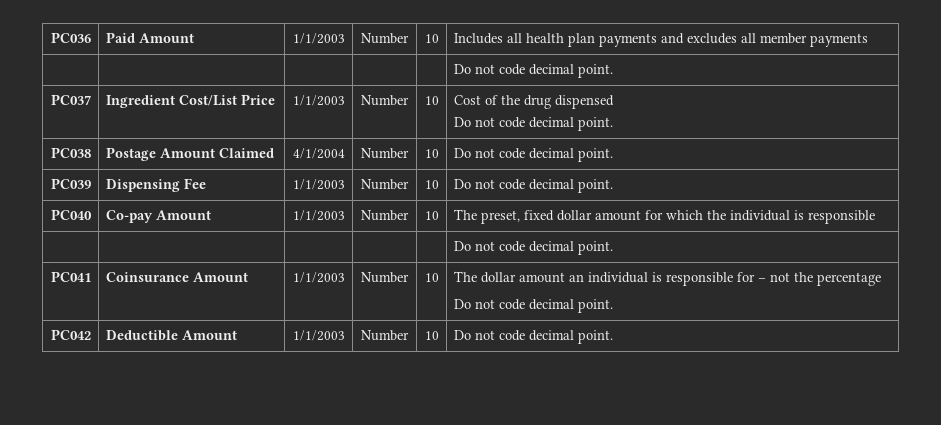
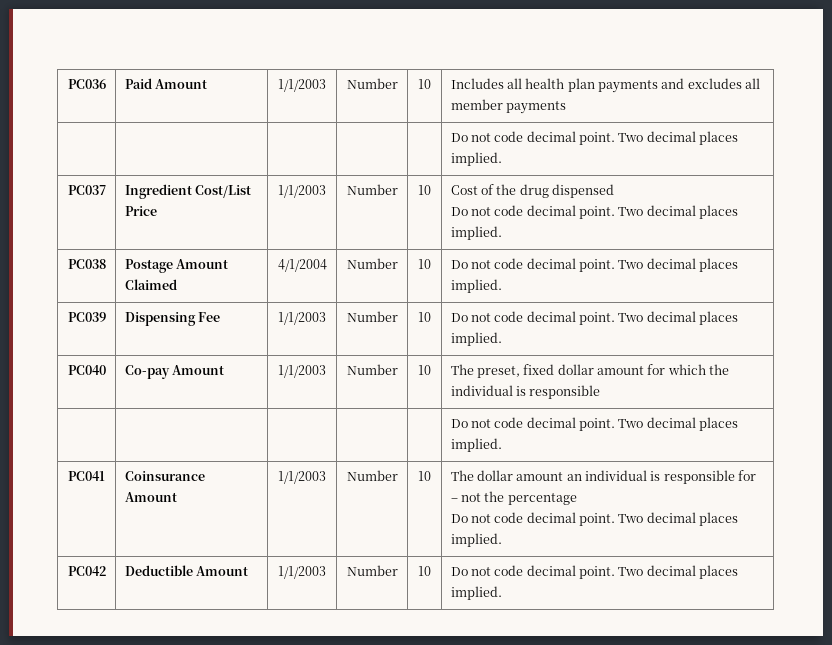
  PC036 | Paid Amount | 1/1/2003 | Number | 10 | Includes all health plan payments and excludes all member payments
- | | | | | Do not code decimal point.
+ | | | | | Do not code decimal point. Two decimal places implied.
  PC037 | Ingredient Cost/List Price | 1/1/2003 | Number | 10 | Cost of the drug dispensed
- Do not code decimal point.
+ Do not code decimal point. Two decimal places implied.
- PC038 | Postage Amount Claimed | 4/1/2004 | Number | 10 | Do not code decimal point.
+ PC038 | Postage Amount Claimed | 4/1/2004 | Number | 10 | Do not code decimal point. Two decimal places implied.
- PC039 | Dispensing Fee | 1/1/2003 | Number | 10 | Do not code decimal point.
+ PC039 | Dispensing Fee | 1/1/2003 | Number | 10 | Do not code decimal point. Two decimal places implied.
  PC040 | Co-pay Amount | 1/1/2003 | Number | 10 | The preset, fixed dollar amount for which the individual is responsible
- | | | | | Do not code decimal point.
+ | | | | | Do not code decimal point. Two decimal places implied.
  PC041 | Coinsurance Amount | 1/1/2003 | Number | 10 | The dollar amount an individual is responsible for – not the percentage
- Do not code decimal point.
+ Do not code decimal point. Two decimal places implied.
- PC042 | Deductible Amount | 1/1/2003 | Number | 10 | Do not code decimal point.
+ PC042 | Deductible Amount | 1/1/2003 | Number | 10 | Do not code decimal point. Two decimal places implied.

